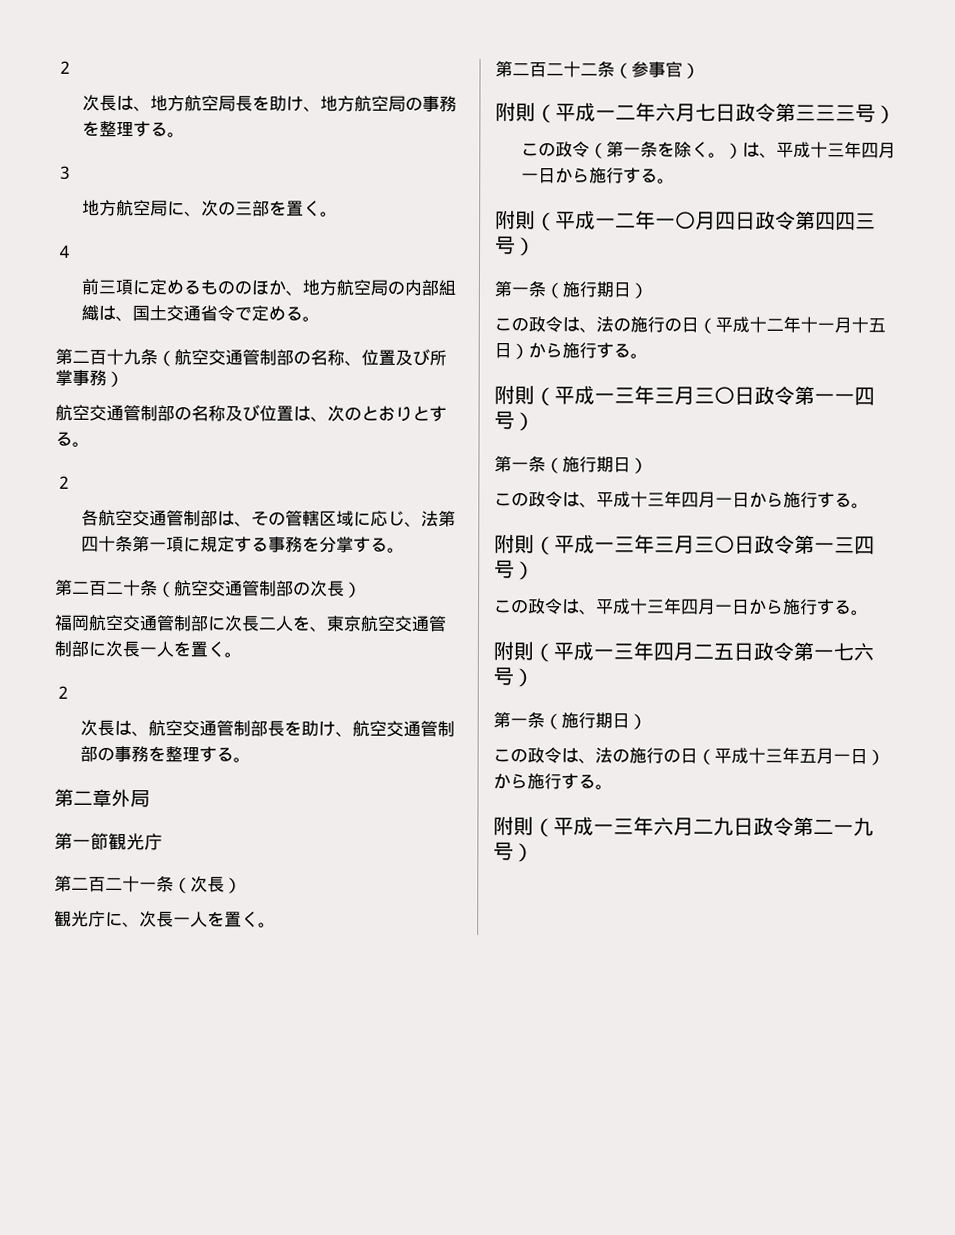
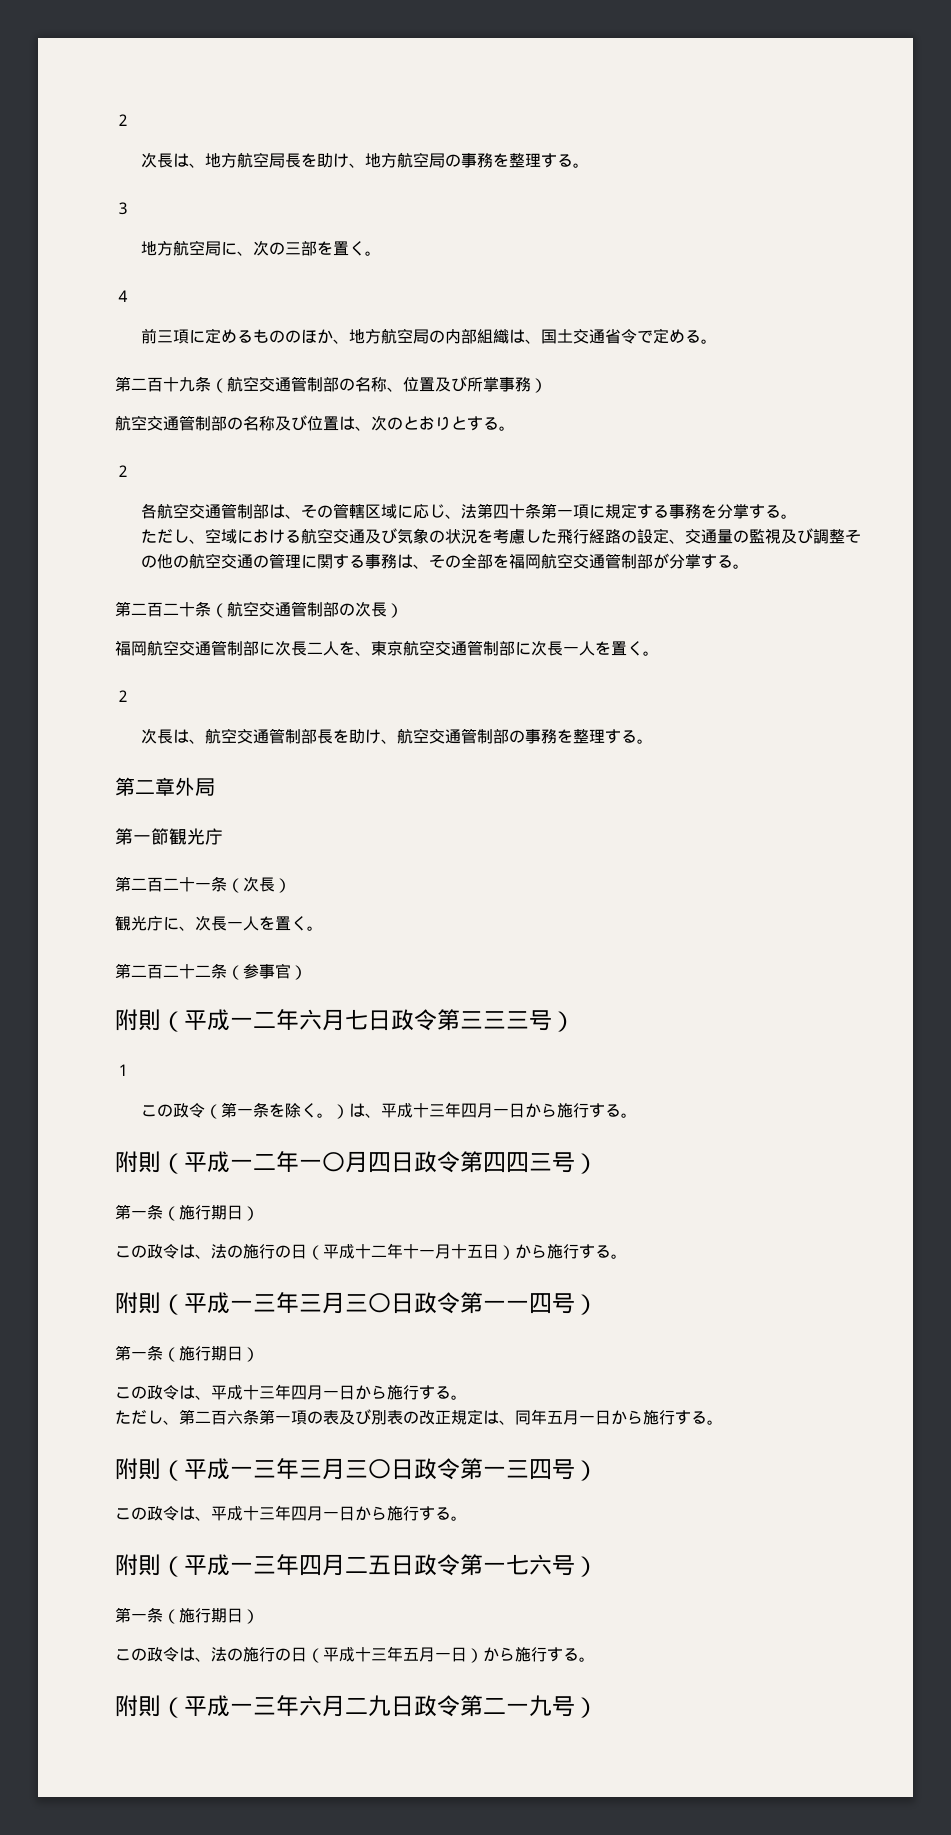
+ ただし、空域における航空交通及び気象の状況を考慮した飛行経路の設定、交通量の監視及び調整その他の航空交通の管理に関する事務は、その全部を福岡航空交通管制部が分掌する。
+ １
+ ただし、第二百六条第一項の表及び別表の改正規定は、同年五月一日から施行する。

